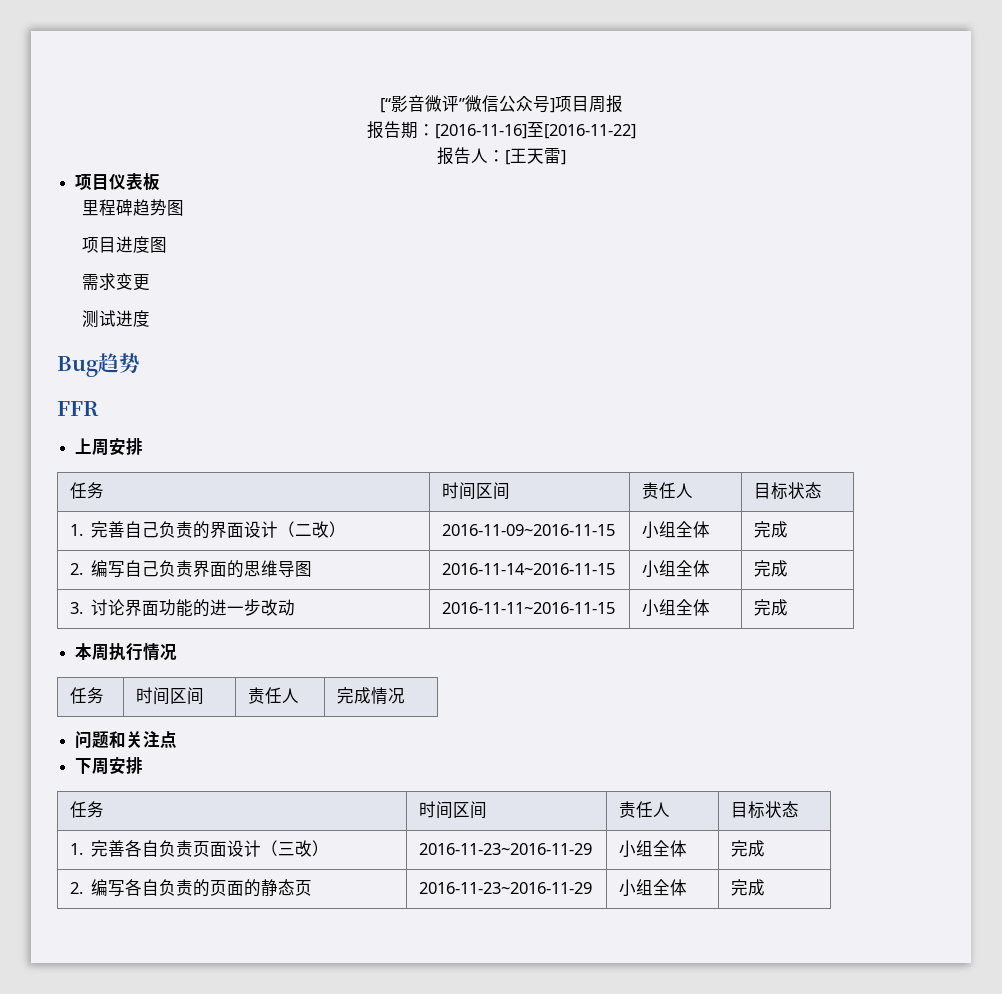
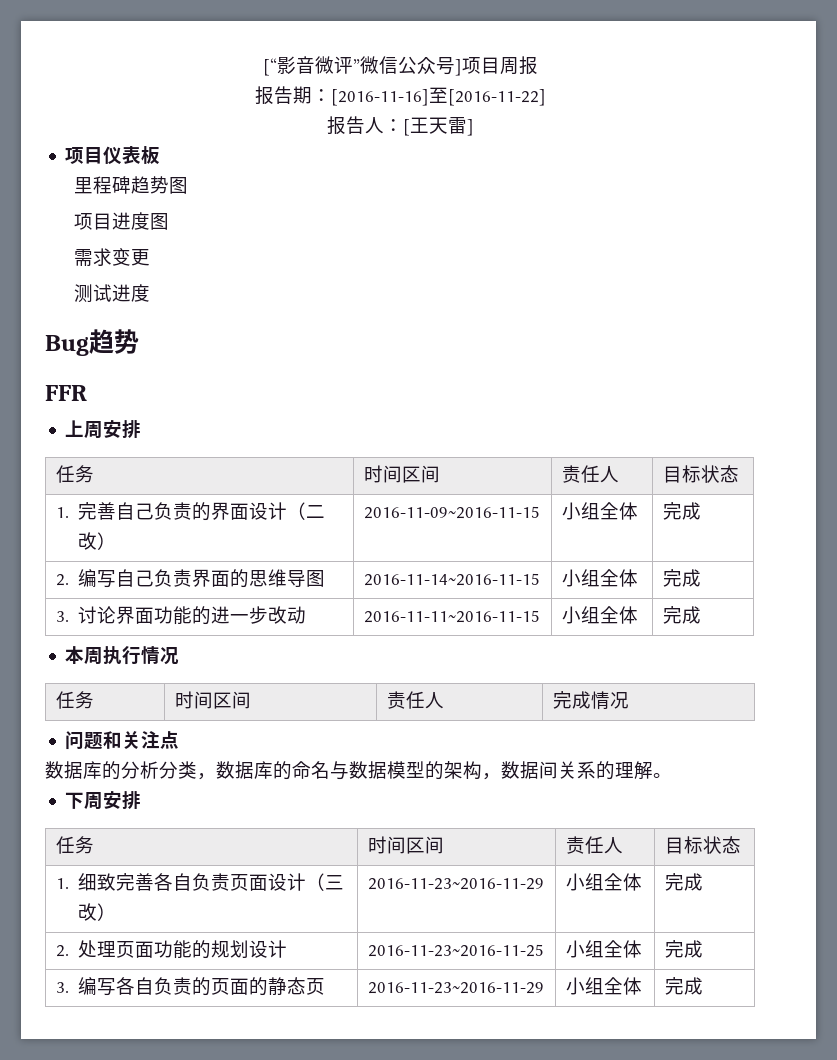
+ 数据库的分析分类，数据库的命名与数据模型的架构，数据间关系的理解。
- 1.完善各自负责页面设计（三改） | 2016-11-23~2016-11-29 | 小组全体 | 完成
+ 1.细致完善各自负责页面设计（三改） | 2016-11-23~2016-11-29 | 小组全体 | 完成
- 2.编写各自负责的页面的静态页 | 2016-11-23~2016-11-29 | 小组全体 | 完成
+ 2.处理页面功能的规划设计 | 2016-11-23~2016-11-25 | 小组全体 | 完成
+ 3.编写各自负责的页面的静态页 | 2016-11-23~2016-11-29 | 小组全体 | 完成

